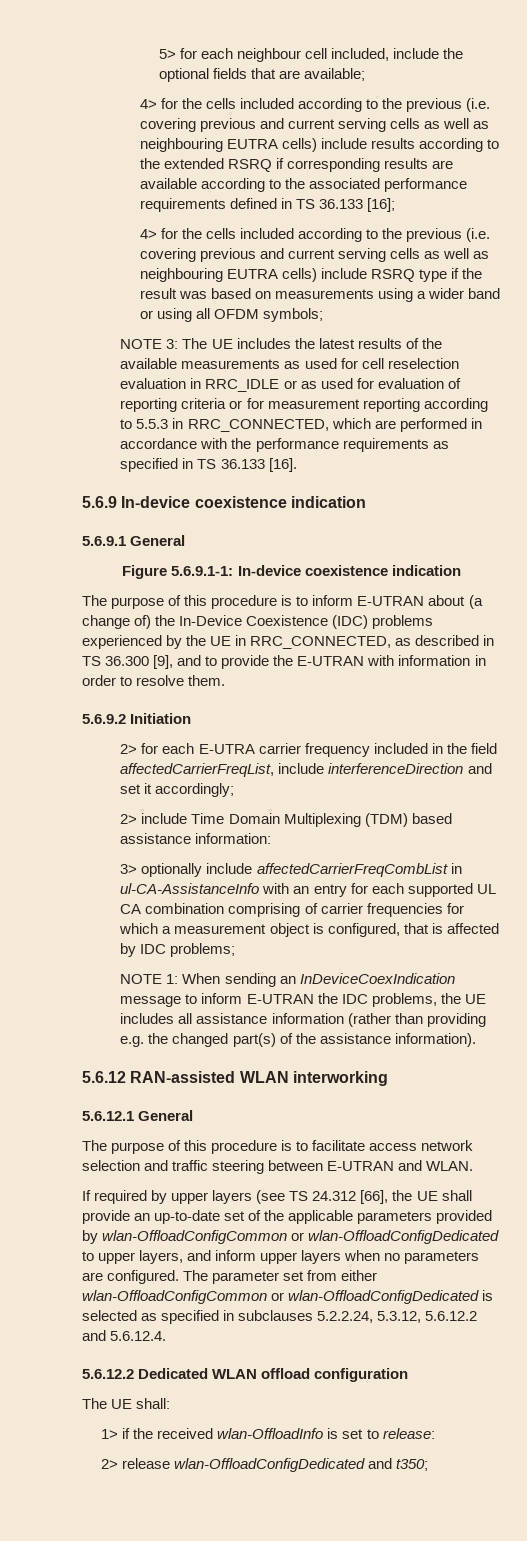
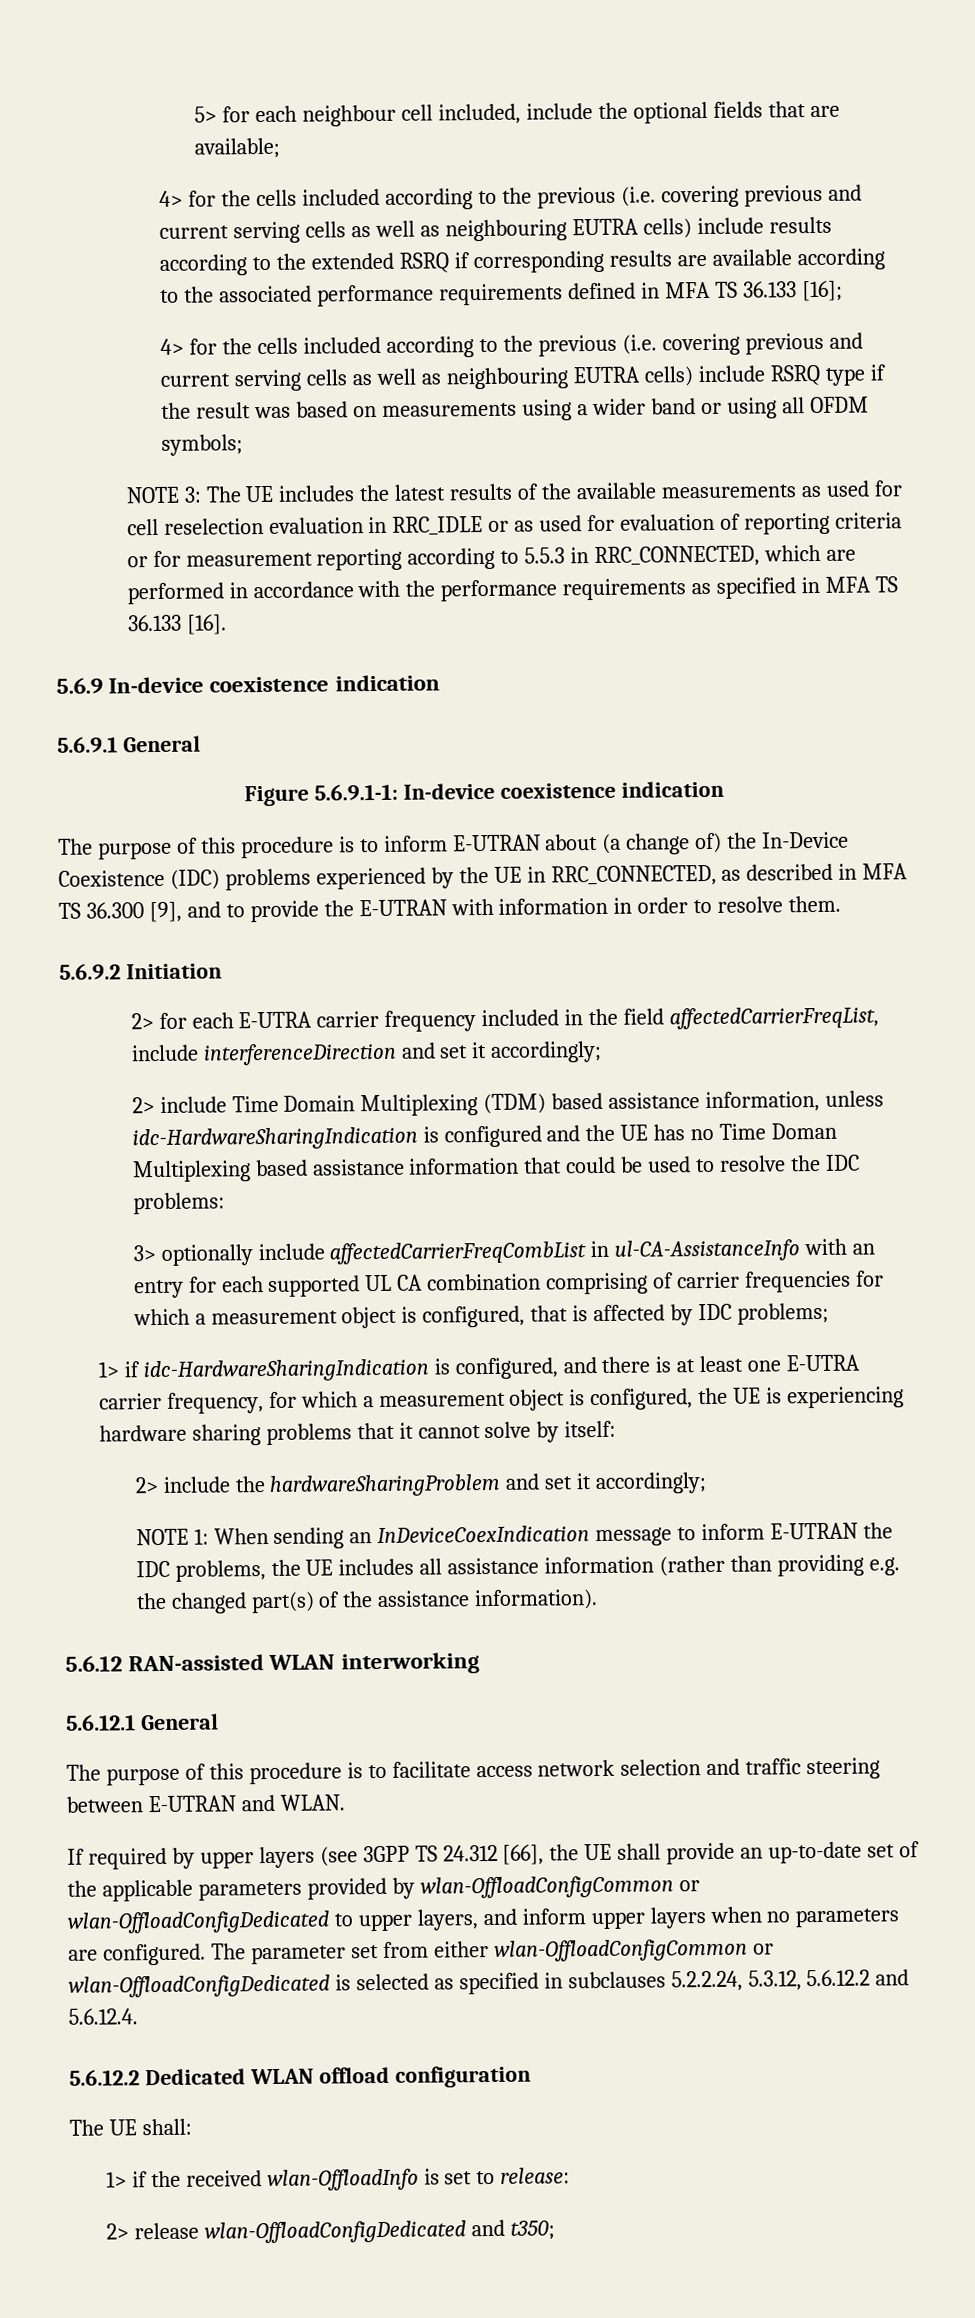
- 4> for the cells included according to the previous (i.e. covering previous and current serving cells as well as neighbouring EUTRA cells) include results according to the extended RSRQ if corresponding results are available according to the associated performance requirements defined in TS 36.133 [16];
+ 4> for the cells included according to the previous (i.e. covering previous and current serving cells as well as neighbouring EUTRA cells) include results according to the extended RSRQ if corresponding results are available according to the associated performance requirements defined in MFA TS 36.133 [16];
- NOTE 3: The UE includes the latest results of the available measurements as used for cell reselection evaluation in RRC_IDLE or as used for evaluation of reporting criteria or for measurement reporting according to 5.5.3 in RRC_CONNECTED, which are performed in accordance with the performance requirements as specified in TS 36.133 [16].
+ NOTE 3: The UE includes the latest results of the available measurements as used for cell reselection evaluation in RRC_IDLE or as used for evaluation of reporting criteria or for measurement reporting according to 5.5.3 in RRC_CONNECTED, which are performed in accordance with the performance requirements as specified in MFA TS 36.133 [16].
- The purpose of this procedure is to inform E-UTRAN about (a change of) the In-Device Coexistence (IDC) problems experienced by the UE in RRC_CONNECTED, as described in TS 36.300 [9], and to provide the E-UTRAN with information in order to resolve them.
+ The purpose of this procedure is to inform E-UTRAN about (a change of) the In-Device Coexistence (IDC) problems experienced by the UE in RRC_CONNECTED, as described in MFA TS 36.300 [9], and to provide the E-UTRAN with information in order to resolve them.
- 2> include Time Domain Multiplexing (TDM) based assistance information:
+ 2> include Time Domain Multiplexing (TDM) based assistance information, unless idc-HardwareSharingIndication is configured and the UE has no Time Doman Multiplexing based assistance information that could be used to resolve the IDC problems:
+ 1> if idc-HardwareSharingIndication is configured, and there is at least one E-UTRA carrier frequency, for which a measurement object is configured, the UE is experiencing hardware sharing problems that it cannot solve by itself:
+ 2> include the hardwareSharingProblem and set it accordingly;
- If required by upper layers (see TS 24.312 [66], the UE shall provide an up-to-date set of the applicable parameters provided by wlan-OffloadConfigCommon or wlan-OffloadConfigDedicated to upper layers, and inform upper layers when no parameters are configured.
+ If required by upper layers (see 3GPP TS 24.312 [66], the UE shall provide an up-to-date set of the applicable parameters provided by wlan-OffloadConfigCommon or wlan-OffloadConfigDedicated to upper layers, and inform upper layers when no parameters are configured.

